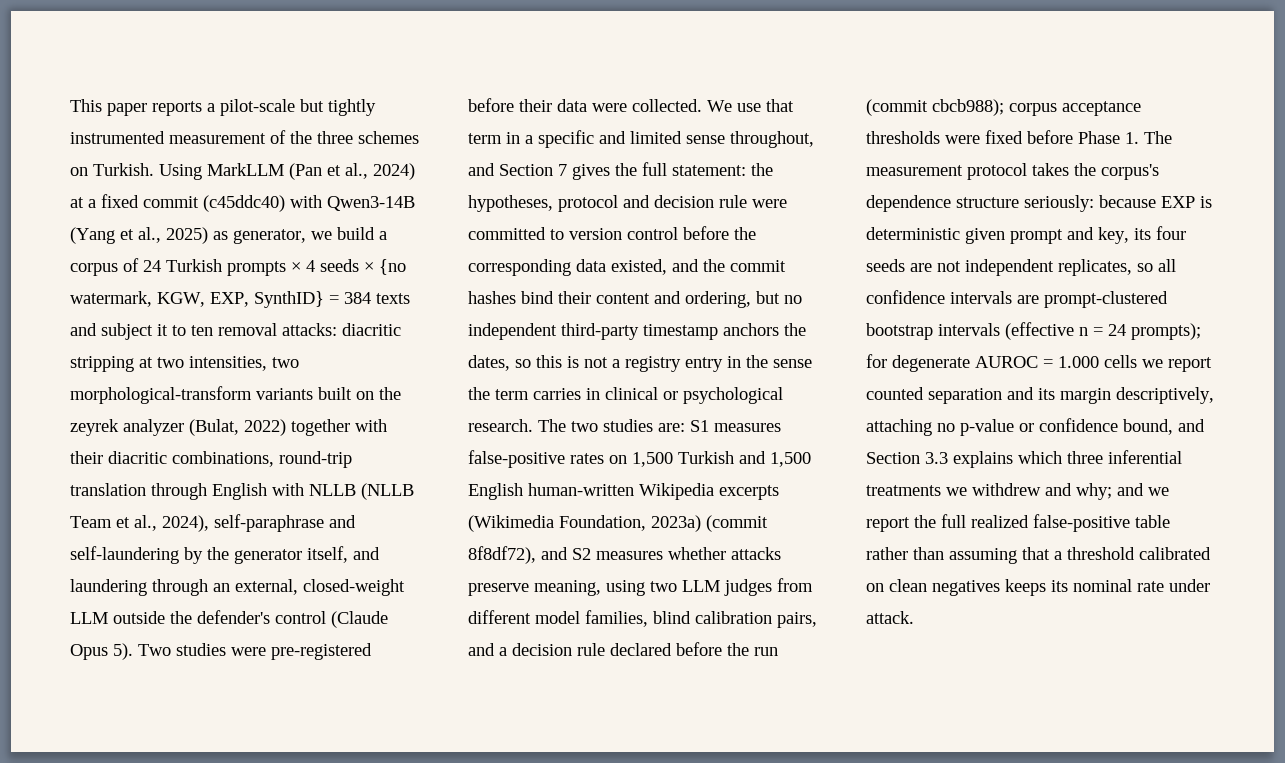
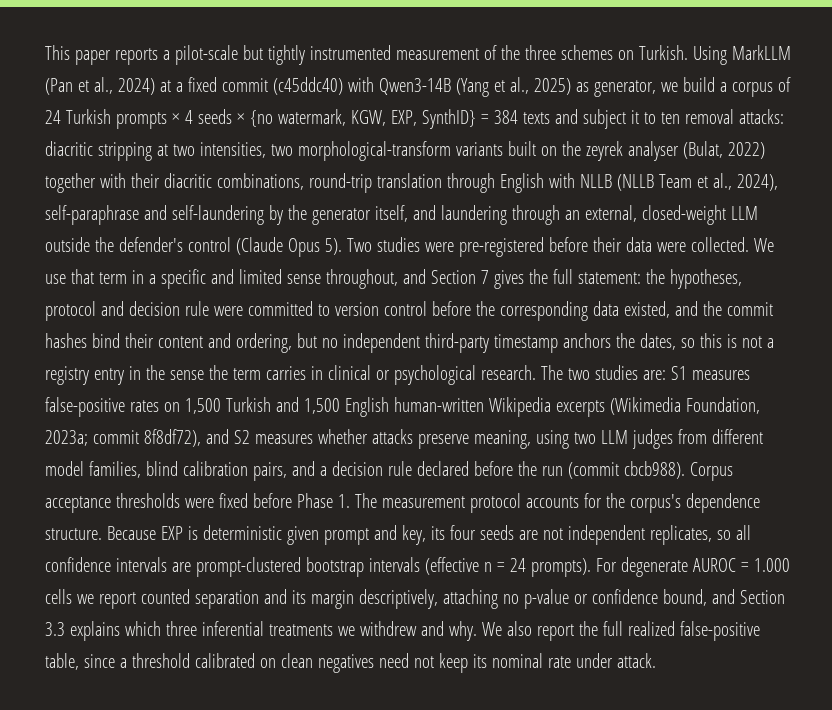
- diacritic stripping at two intensities, two morphological-transform variants built on the zeyrek analyzer (Bulat, 2022) together with their diacritic combinations, round-trip translation through English with NLLB (NLLB Team et al., 2024), self-paraphrase and self-laundering by the generator itself, and laundering through an external, closed-weight LLM outside the defender's control (Claude Opus 5).
+ diacritic stripping at two intensities, two morphological-transform variants built on the zeyrek analyser (Bulat, 2022) together with their diacritic combinations, round-trip translation through English with NLLB (NLLB Team et al., 2024), self-paraphrase and self-laundering by the generator itself, and laundering through an external, closed-weight LLM outside the defender's control (Claude Opus 5).
- S1 measures false-positive rates on 1,500 Turkish and 1,500 English human-written Wikipedia excerpts (Wikimedia Foundation, 2023a) (commit 8f8df72), and S2 measures whether attacks preserve meaning, using two LLM judges from different model families, blind calibration pairs, and a decision rule declared before the run (commit cbcb988); corpus acceptance thresholds were fixed before Phase 1. The measurement protocol takes the corpus's dependence structure seriously: because EXP is deterministic given prompt and key, its four seeds are not independent replicates, so all confidence intervals are prompt-clustered bootstrap intervals (effective n = 24 prompts); for degenerate AUROC = 1.000 cells we report counted separation and its margin descriptively, attaching no p-value or confidence bound, and Section 3.3 explains which three inferential treatments we withdrew and why; and we report the full realized false-positive table rather than assuming that a threshold calibrated on clean negatives keeps its nominal rate under attack.
+ S1 measures false-positive rates on 1,500 Turkish and 1,500 English human-written Wikipedia excerpts (Wikimedia Foundation, 2023a; commit 8f8df72), and S2 measures whether attacks preserve meaning, using two LLM judges from different model families, blind calibration pairs, and a decision rule declared before the run (commit cbcb988). Corpus acceptance thresholds were fixed before Phase 1. The measurement protocol accounts for the corpus's dependence structure. Because EXP is deterministic given prompt and key, its four seeds are not independent replicates, so all confidence intervals are prompt-clustered bootstrap intervals (effective n = 24 prompts). For degenerate AUROC = 1.000 cells we report counted separation and its margin descriptively, attaching no p-value or confidence bound, and Section 3.3 explains which three inferential treatments we withdrew and why. We also report the full realized false-positive table, since a threshold calibrated on clean negatives need not keep its nominal rate under attack.

